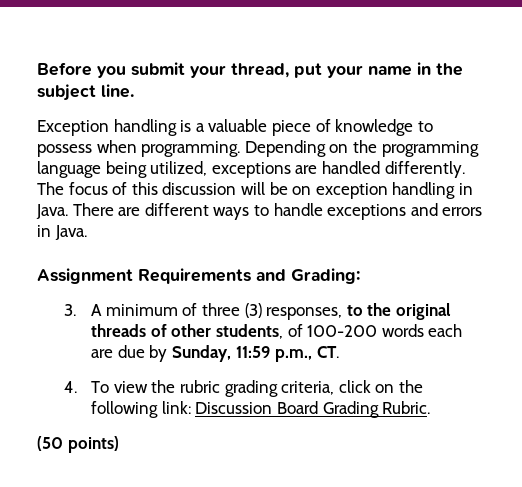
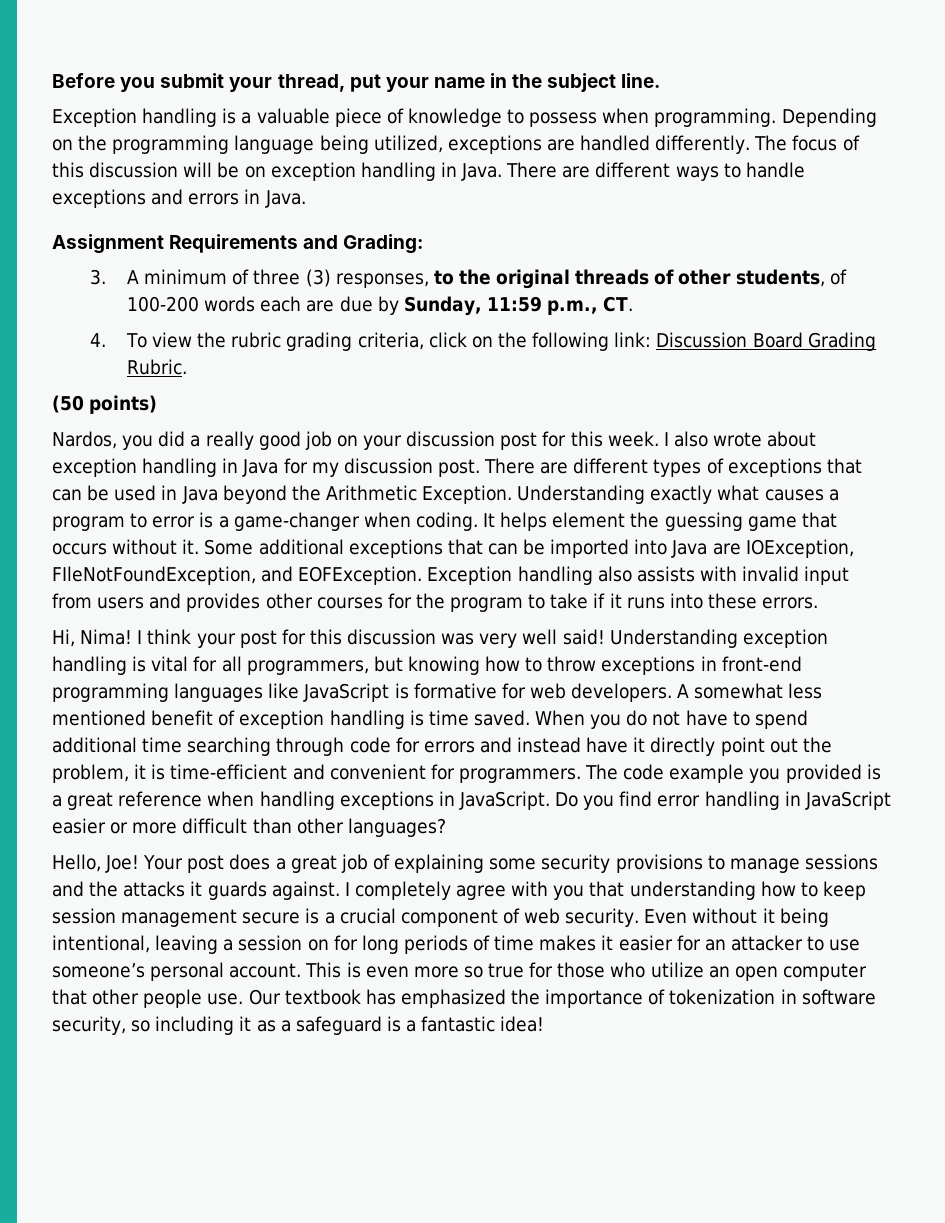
+ Nardos, you did a really good job on your discussion post for this week. I also wrote about exception handling in Java for my discussion post. There are different types of exceptions that can be used in Java beyond the Arithmetic Exception. Understanding exactly what causes a program to error is a game-changer when coding. It helps element the guessing game that occurs without it. Some additional exceptions that can be imported into Java are IOException, FIleNotFoundException, and EOFException. Exception handling also assists with invalid input from users and provides other courses for the program to take if it runs into these errors.
+ Hi, Nima! I think your post for this discussion was very well said! Understanding exception handling is vital for all programmers, but knowing how to throw exceptions in front-end programming languages like JavaScript is formative for web developers. A somewhat less mentioned benefit of exception handling is time saved. When you do not have to spend additional time searching through code for errors and instead have it directly point out the problem, it is time-efficient and convenient for programmers. The code example you provided is a great reference when handling exceptions in JavaScript. Do you find error handling in JavaScript easier or more difficult than other languages?
+ Hello, Joe! Your post does a great job of explaining some security provisions to manage sessions and the attacks it guards against. I completely agree with you that understanding how to keep session management secure is a crucial component of web security. Even without it being intentional, leaving a session on for long periods of time makes it easier for an attacker to use someone’s personal account. This is even more so true for those who utilize an open computer that other people use. Our textbook has emphasized the importance of tokenization in software security, so including it as a safeguard is a fantastic idea!

